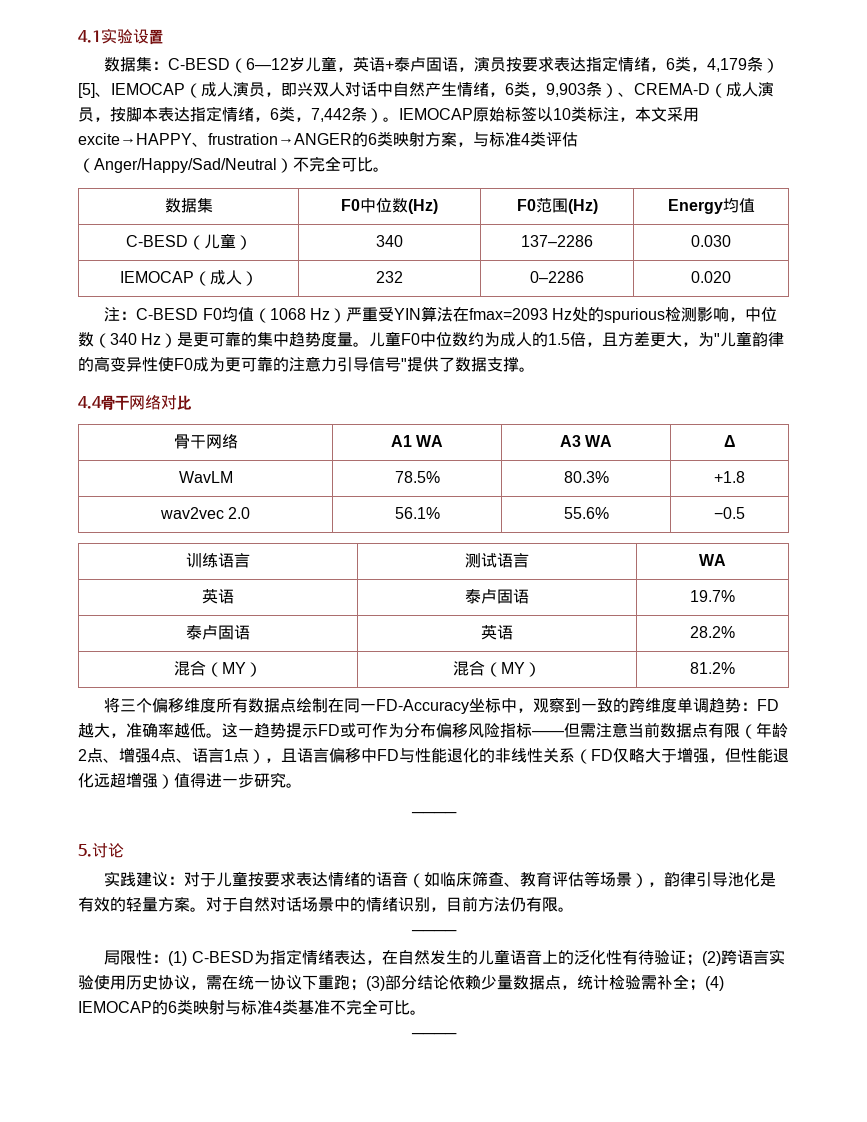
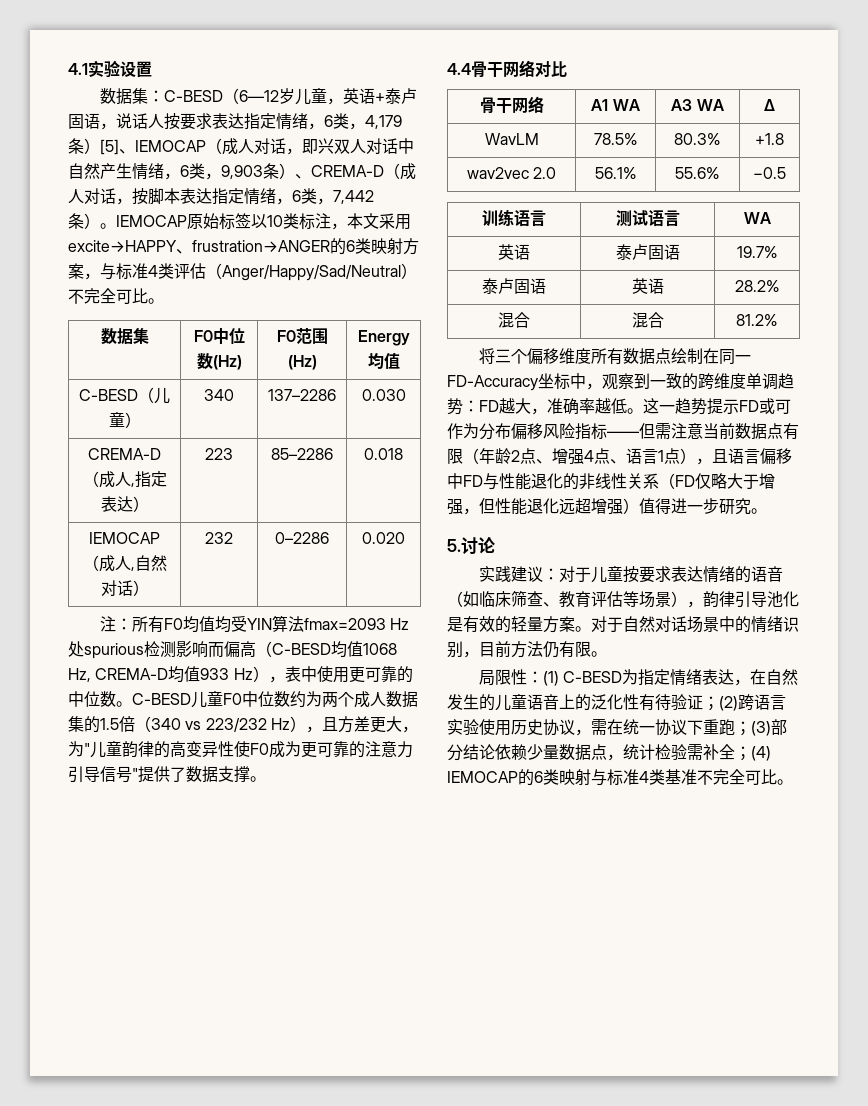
- 数据集：C-BESD（6—12岁儿童，英语+泰卢固语，演员按要求表达指定情绪，6类，4,179条）[5]、IEMOCAP（成人演员，即兴双人对话中自然产生情绪，6类，9,903条）、CREMA-D（成人演员，按脚本表达指定情绪，6类，7,442条）。
+ 数据集：C-BESD（6—12岁儿童，英语+泰卢固语，说话人按要求表达指定情绪，6类，4,179条）[5]、IEMOCAP（成人对话，即兴双人对话中自然产生情绪，6类，9,903条）、CREMA-D（成人对话，按脚本表达指定情绪，6类，7,442条）。
- IEMOCAP（成人） | 232 | 0–2286 | 0.020
+ CREMA-D（成人,指定表达） | 223 | 85–2286 | 0.018
+ IEMOCAP（成人,自然对话） | 232 | 0–2286 | 0.020
- 注：C-BESD F0均值（1068 Hz）严重受YIN算法在fmax=2093 Hz处的spurious检测影响，中位数（340 Hz）是更可靠的集中趋势度量。儿童F0中位数约为成人的1.5倍，且方差更大，为"儿童韵律的高变异性使F0成为更可靠的注意力引导信号"提供了数据支撑。
+ 注：所有F0均值均受YIN算法fmax=2093 Hz处spurious检测影响而偏高（C-BESD均值1068 Hz, CREMA-D均值933 Hz），表中使用更可靠的中位数。C-BESD儿童F0中位数约为两个成人数据集的1.5倍（340 vs 223/232 Hz），且方差更大，为"儿童韵律的高变异性使F0成为更可靠的注意力引导信号"提供了数据支撑。
- 混合（MY） | 混合（MY） | 81.2%
+ 混合 | 混合 | 81.2%
  这一趋势提示FD或可作为分布偏移风险指标——但需注意当前数据点有限（年龄2点、增强4点、语言1点），且语言偏移中FD与性能退化的非线性关系（FD仅略大于增强，但性能退化远超增强）值得进一步研究。
- ────
  对于自然对话场景中的情绪识别，目前方法仍有限。
- ────
  局限性：(1) C-BESD为指定情绪表达，在自然发生的儿童语音上的泛化性有待验证；(2)跨语言实验使用历史协议，需在统一协议下重跑；(3)部分结论依赖少量数据点，统计检验需补全；(4) IEMOCAP的6类映射与标准4类基准不完全可比。
- ────

